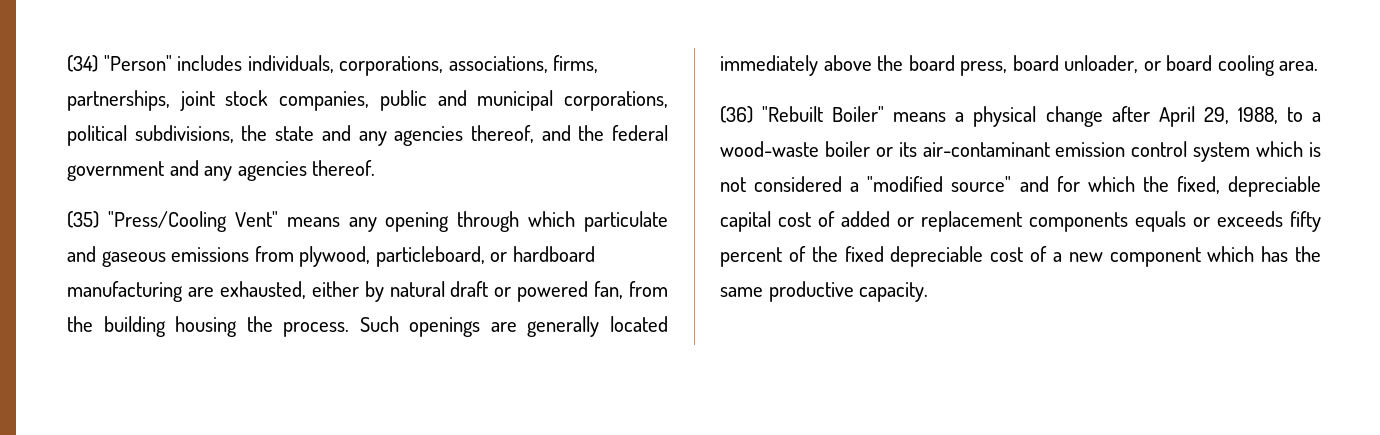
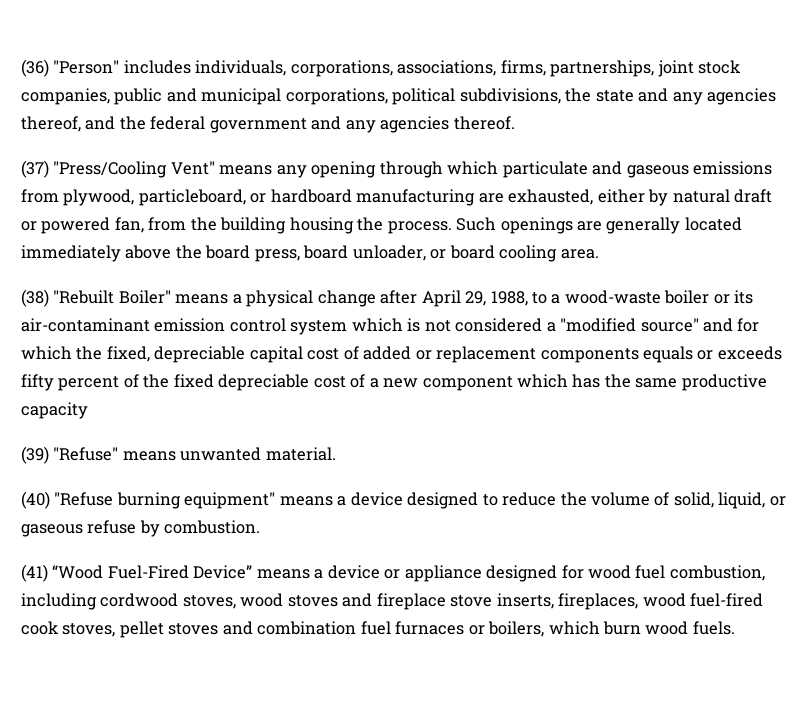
- (34) "Person" includes individuals, corporations, associations, firms, partnerships, joint stock companies, public and municipal corporations, political subdivisions, the state and any agencies thereof, and the federal government and any agencies thereof.
+ (36) "Person" includes individuals, corporations, associations, firms, partnerships, joint stock companies, public and municipal corporations, political subdivisions, the state and any agencies thereof, and the federal government and any agencies thereof.
- (35) "Press/Cooling Vent" means any opening through which particulate and gaseous emissions from plywood, particleboard, or hardboard manufacturing are exhausted, either by natural draft or powered fan, from the building housing the process.
+ (37) "Press/Cooling Vent" means any opening through which particulate and gaseous emissions from plywood, particleboard, or hardboard manufacturing are exhausted, either by natural draft or powered fan, from the building housing the process.
- (36) "Rebuilt Boiler" means a physical change after April 29, 1988, to a wood-waste boiler or its air-contaminant emission control system which is not considered a "modified source" and for which the fixed, depreciable capital cost of added or replacement components equals or exceeds fifty percent of the fixed depreciable cost of a new component which has the same productive capacity.
+ (38) "Rebuilt Boiler" means a physical change after April 29, 1988, to a wood-waste boiler or its air-contaminant emission control system which is not considered a "modified source" and for which the fixed, depreciable capital cost of added or replacement components equals or exceeds fifty percent of the fixed depreciable cost of a new component which has the same productive capacity
+ (39) "Refuse" means unwanted material.
+ (40) "Refuse burning equipment" means a device designed to reduce the volume of solid, liquid, or gaseous refuse by combustion.
+ (41) “Wood Fuel-Fired Device” means a device or appliance designed for wood fuel combustion, including cordwood stoves, wood stoves and fireplace stove inserts, fireplaces, wood fuel-fired cook stoves, pellet stoves and combination fuel furnaces or boilers, which burn wood fuels.

